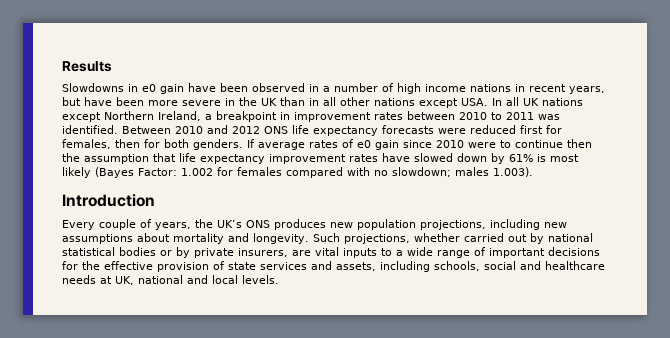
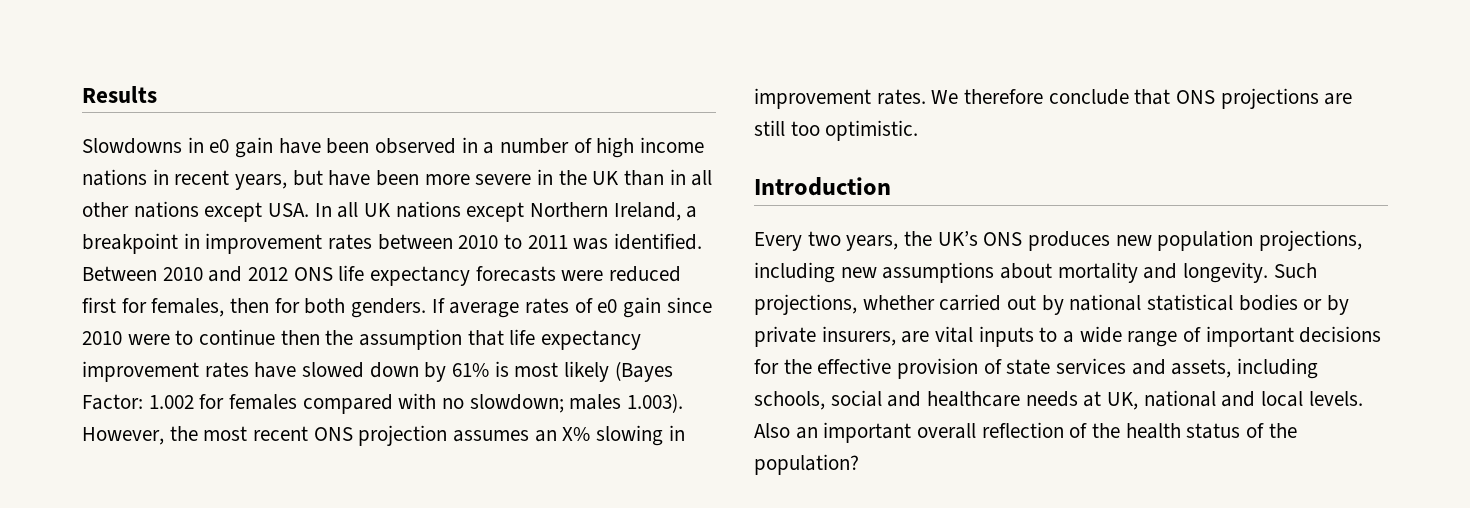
- If average rates of e0 gain since 2010 were to continue then the assumption that life expectancy improvement rates have slowed down by 61% is most likely (Bayes Factor: 1.002 for females compared with no slowdown; males 1.003).
+ If average rates of e0 gain since 2010 were to continue then the assumption that life expectancy improvement rates have slowed down by 61% is most likely (Bayes Factor: 1.002 for females compared with no slowdown; males 1.003). However, the most recent ONS projection assumes an X% slowing in improvement rates. We therefore conclude that ONS projections are still too optimistic.
- Every couple of years, the UK’s ONS produces new population projections, including new assumptions about mortality and longevity.
+ Every two years, the UK’s ONS produces new population projections, including new assumptions about mortality and longevity.
+ Also an important overall reflection of the health status of the population?

